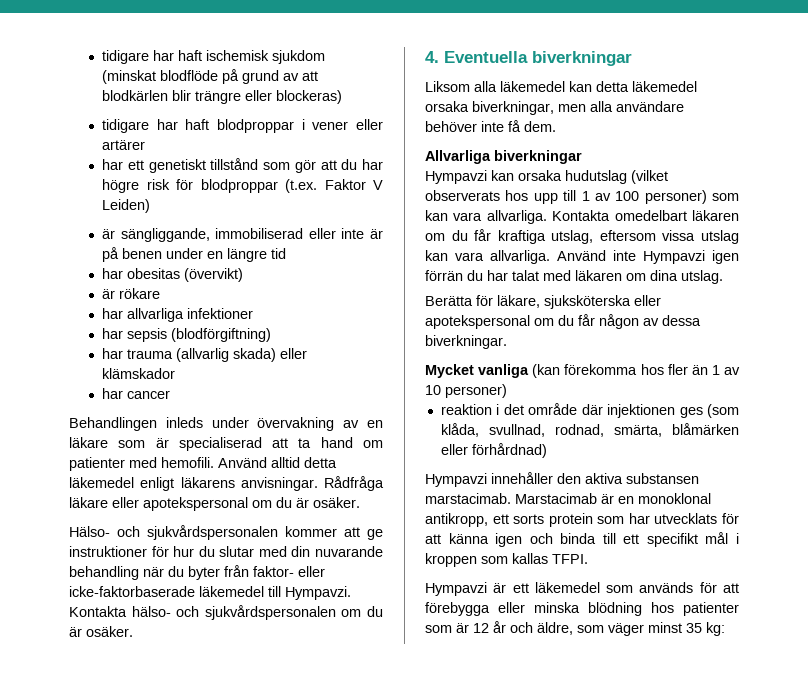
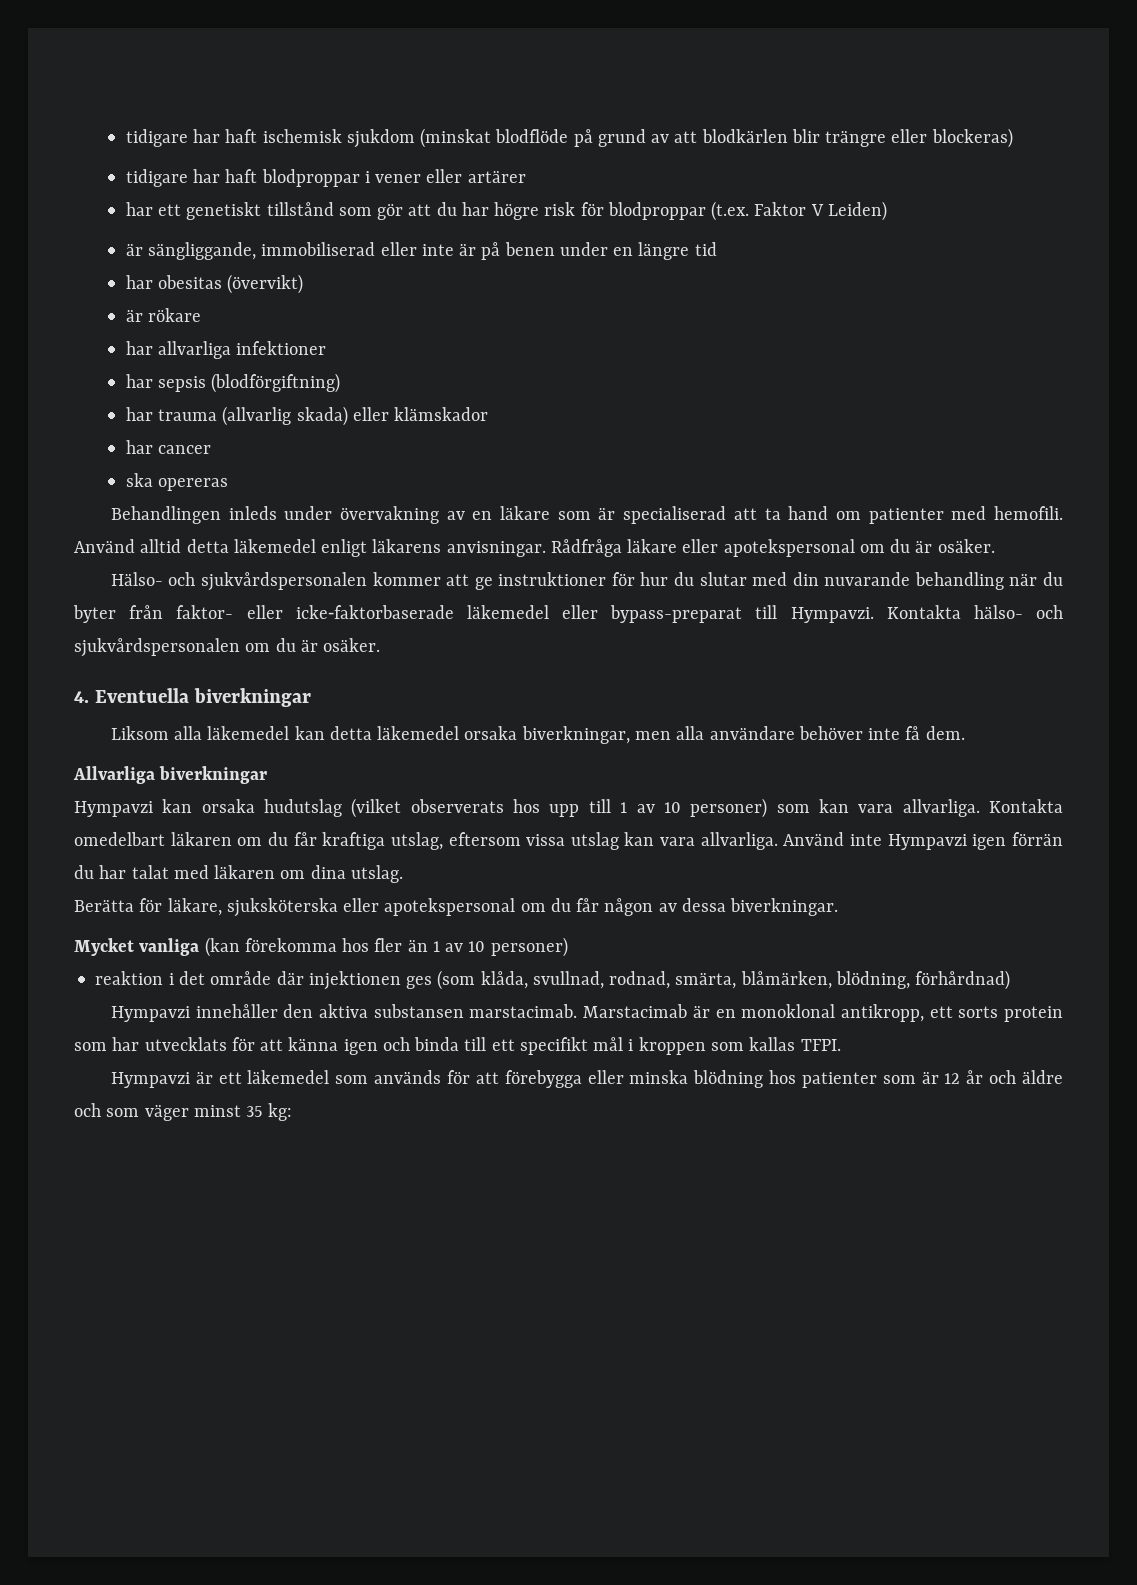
+ ska opereras
- Hälso- och sjukvårdspersonalen kommer att ge instruktioner för hur du slutar med din nuvarande behandling när du byter från faktor- eller icke‑faktorbaserade läkemedel till Hympavzi.
+ Hälso- och sjukvårdspersonalen kommer att ge instruktioner för hur du slutar med din nuvarande behandling när du byter från faktor- eller icke‑faktorbaserade läkemedel eller bypass-preparat till Hympavzi.
- Hympavzi kan orsaka hudutslag (vilket observerats hos upp till 1 av 100 personer) som kan vara allvarliga.
+ Hympavzi kan orsaka hudutslag (vilket observerats hos upp till 1 av 10 personer) som kan vara allvarliga.
- reaktion i det område där injektionen ges (som klåda, svullnad, rodnad, smärta, blåmärken eller förhårdnad)
+ reaktion i det område där injektionen ges (som klåda, svullnad, rodnad, smärta, blåmärken, blödning, förhårdnad)
- Hympavzi är ett läkemedel som används för att förebygga eller minska blödning hos patienter som är 12 år och äldre, som väger minst 35 kg:
+ Hympavzi är ett läkemedel som används för att förebygga eller minska blödning hos patienter som är 12 år och äldre och som väger minst 35 kg:

